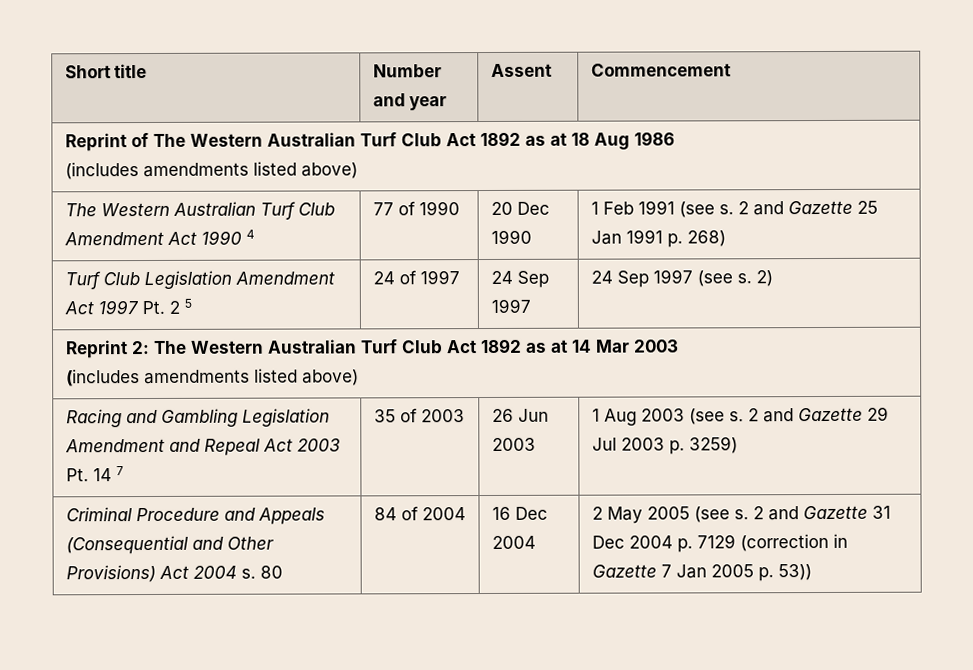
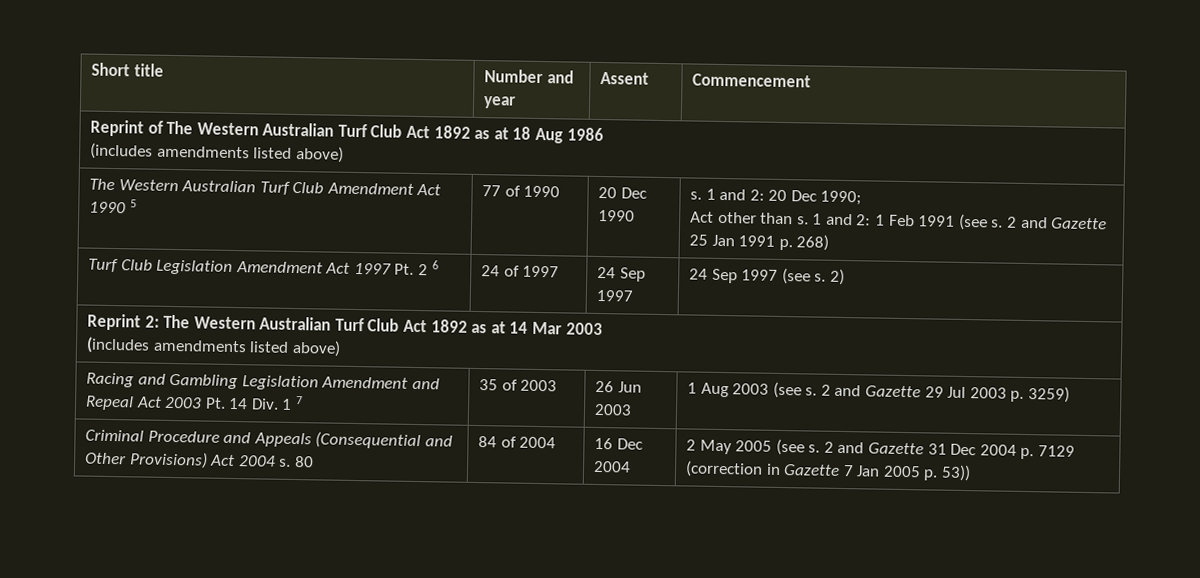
- The Western Australian Turf Club Amendment Act 1990 4
+ The Western Australian Turf Club Amendment Act 1990 5
- 1 Feb 1991 (see s.
+ s. 1 and 2: 20 Dec 1990;
+ Act other than s. 1 and 2: 1 Feb 1991 (see s.
- Turf Club Legislation Amendment Act 1997 Pt. 2 5 | 24 of 1997 | 24 Sep 1997 | 24 Sep 1997 (see s. 2)
+ Turf Club Legislation Amendment Act 1997 Pt. 2 6 | 24 of 1997 | 24 Sep 1997 | 24 Sep 1997 (see s. 2)
- Racing and Gambling Legislation Amendment and Repeal Act 2003 Pt. 14 7 | 35 of 2003 | 26 Jun 2003 | 1 Aug 2003 (see s. 2 and Gazette 29 Jul 2003 p. 3259)
+ Racing and Gambling Legislation Amendment and Repeal Act 2003 Pt. 14 Div. 1 7 | 35 of 2003 | 26 Jun 2003 | 1 Aug 2003 (see s. 2 and Gazette 29 Jul 2003 p. 3259)

